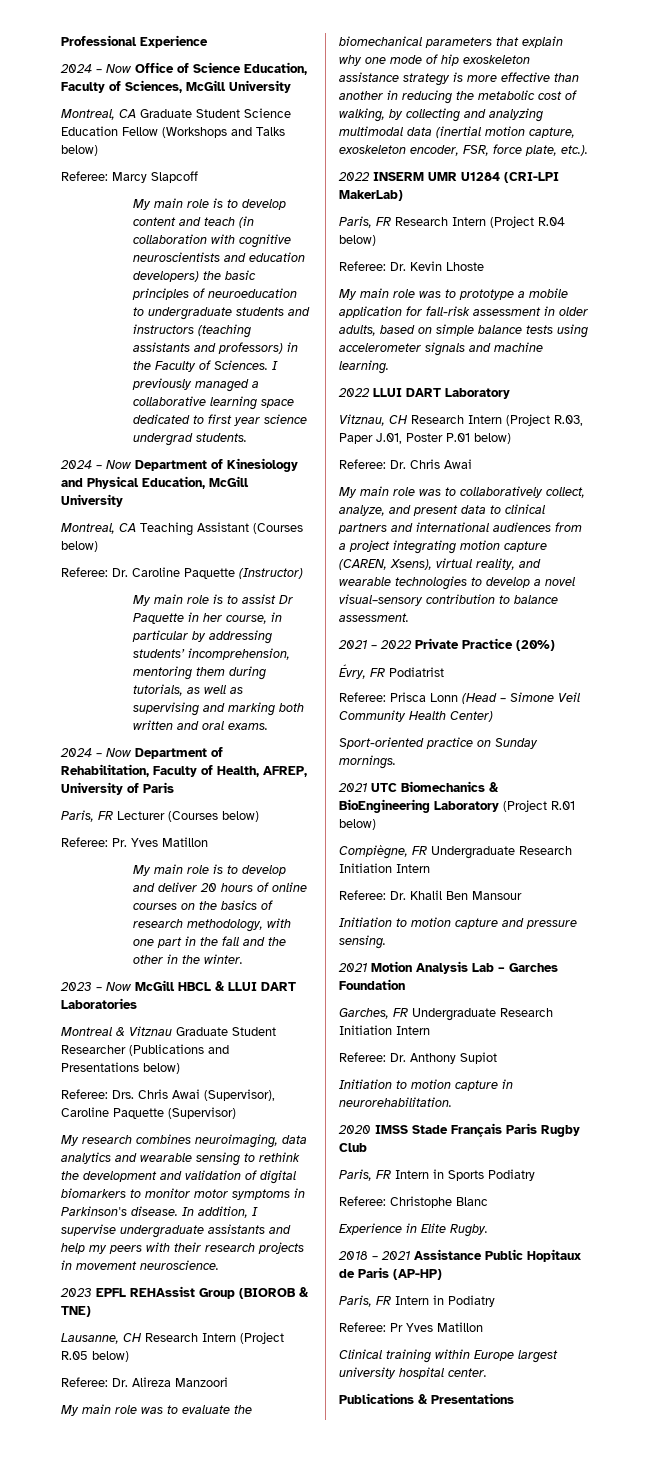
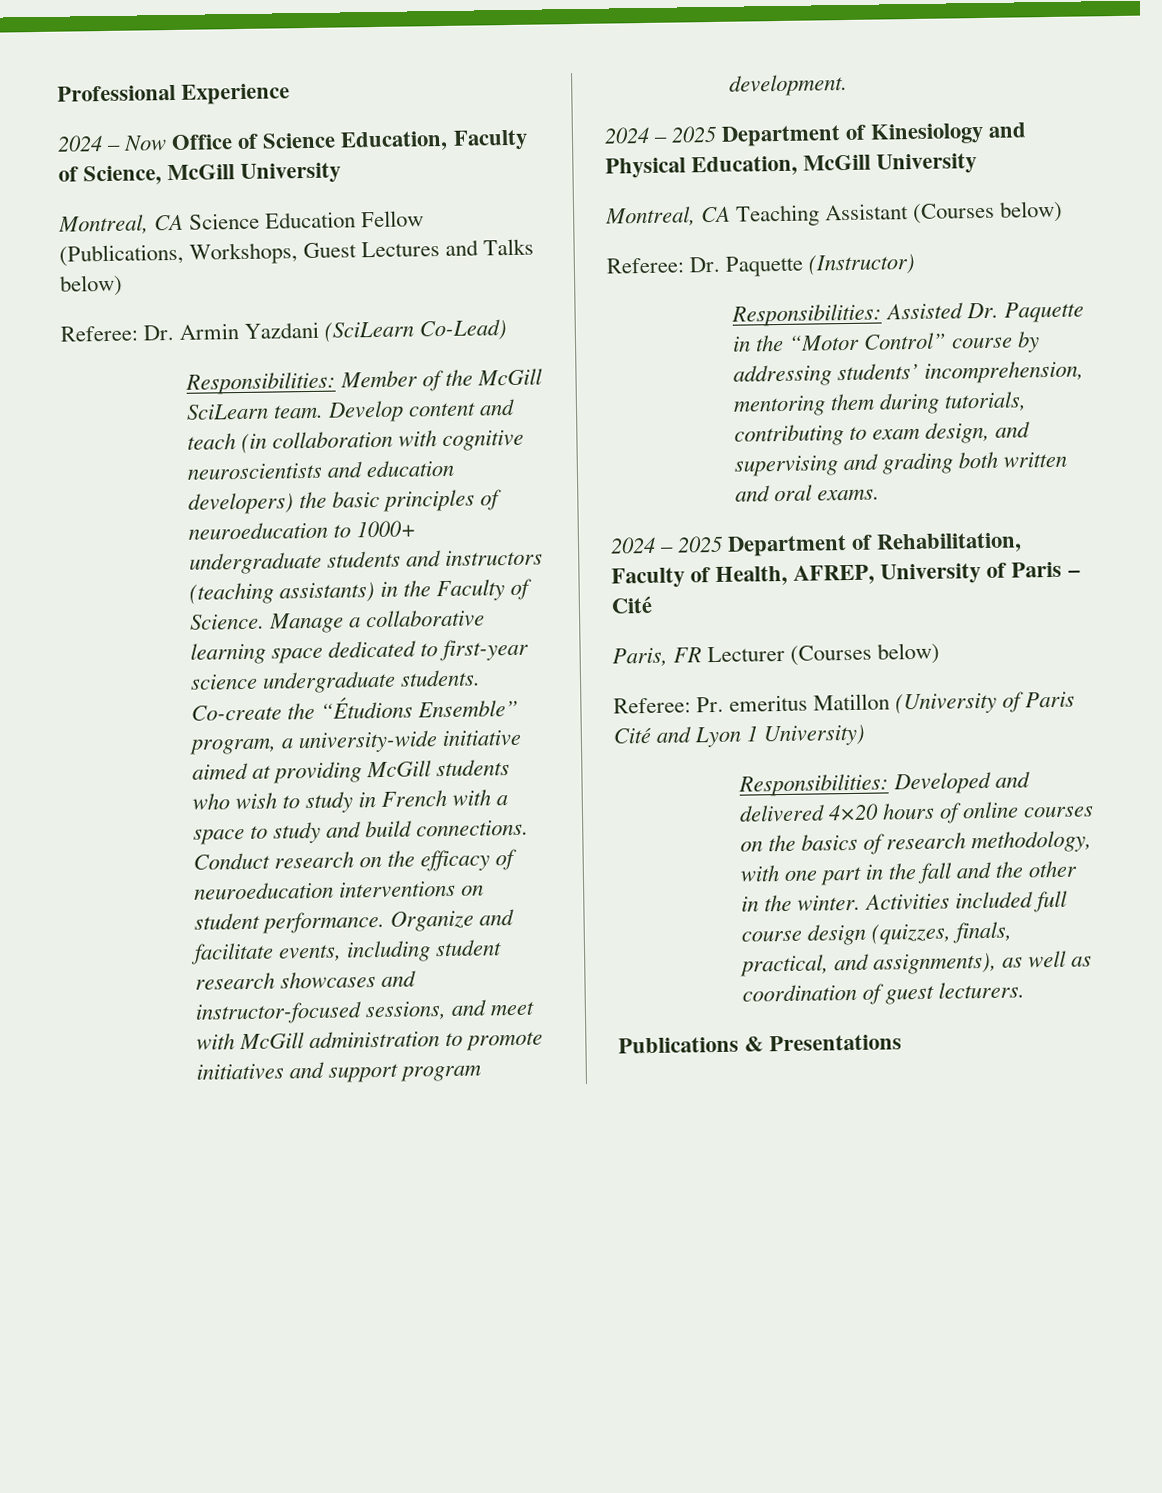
- 2024 – Now Office of Science Education, Faculty of Sciences, McGill University
- Montreal, CA Graduate Student Science Education Fellow (Workshops and Talks below)
+ 2024 – Now Office of Science Education, Faculty of Science, McGill University
+ Montreal, CA Science Education Fellow (Publications, Workshops, Guest Lectures and Talks below)
- Referee: Marcy Slapcoff
- My main role is to develop content and teach (in collaboration with cognitive neuroscientists and education developers) the basic principles of neuroeducation to undergraduate students and instructors (teaching assistants and professors) in the Faculty of Sciences. I previously managed a collaborative learning space dedicated to first year science undergrad students.
- 2024 – Now Department of Kinesiology and Physical Education, McGill University
+ Referee: Dr. Armin Yazdani (SciLearn Co-Lead)
+ Responsibilities: Member of the McGill SciLearn team. Develop content and teach (in collaboration with cognitive neuroscientists and education developers) the basic principles of neuroeducation to 1000+ undergraduate students and instructors (teaching assistants) in the Faculty of Science. Manage a collaborative learning space dedicated to first-year science undergraduate students. Co-create the “Étudions Ensemble” program, a university-wide initiative aimed at providing McGill students who wish to study in French with a space to study and build connections. Conduct research on the efficacy of neuroeducation interventions on student performance. Organize and facilitate events, including student research showcases and instructor-focused sessions, and meet with McGill administration to promote initiatives and support program development.
+ 2024 – 2025 Department of Kinesiology and Physical Education, McGill University
- Referee: Dr. Caroline Paquette (Instructor)
+ Referee: Dr. Paquette (Instructor)
- My main role is to assist Dr Paquette in her course, in particular by addressing students’ incomprehension, mentoring them during tutorials, as well as supervising and marking both written and oral exams.
+ Responsibilities: Assisted Dr. Paquette in the “Motor Control” course by addressing students’ incomprehension, mentoring them during tutorials, contributing to exam design, and supervising and grading both written and oral exams.
- 2024 – Now Department of Rehabilitation, Faculty of Health, AFREP, University of Paris
+ 2024 – 2025 Department of Rehabilitation, Faculty of Health, AFREP, University of Paris – Cité
- Referee: Pr. Yves Matillon
- My main role is to develop and deliver 20 hours of online courses on the basics of research methodology, with one part in the fall and the other in the winter.
- 2023 – Now McGill HBCL & LLUI DART Laboratories
- Montreal & Vitznau Graduate Student Researcher (Publications and Presentations below)
- Referee: Drs. Chris Awai (Supervisor), Caroline Paquette (Supervisor)
- My research combines neuroimaging, data analytics and wearable sensing to rethink the development and validation of digital biomarkers to monitor motor symptoms in Parkinson's disease. In addition, I supervise undergraduate assistants and help my peers with their research projects in movement neuroscience.
- 2023 EPFL REHAssist Group (BIOROB & TNE)
- Lausanne, CH Research Intern (Project R.05 below)
- Referee: Dr. Alireza Manzoori
- My main role was to evaluate the biomechanical parameters that explain why one mode of hip exoskeleton assistance strategy is more effective than another in reducing the metabolic cost of walking, by collecting and analyzing multimodal data (inertial motion capture, exoskeleton encoder, FSR, force plate, etc.).
- 2022 INSERM UMR U1284 (CRI-LPI MakerLab)
- Paris, FR Research Intern (Project R.04 below)
- Referee: Dr. Kevin Lhoste
- My main role was to prototype a mobile application for fall-risk assessment in older adults, based on simple balance tests using accelerometer signals and machine learning.
- 2022 LLUI DART Laboratory
- Vitznau, CH Research Intern (Project R.03, Paper J.01, Poster P.01 below)
- Referee: Dr. Chris Awai
- My main role was to collaboratively collect, analyze, and present data to clinical partners and international audiences from a project integrating motion capture (CAREN, Xsens), virtual reality, and wearable technologies to develop a novel visual–sensory contribution to balance assessment.
- 2021 – 2022 Private Practice (20%)
- Évry, FR Podiatrist
- Referee: Prisca Lonn (Head – Simone Veil Community Health Center)
- Sport-oriented practice on Sunday mornings.
- 2021 UTC Biomechanics & BioEngineering Laboratory (Project R.01 below)
- Compiègne, FR Undergraduate Research Initiation Intern
- Referee: Dr. Khalil Ben Mansour
- Initiation to motion capture and pressure sensing.
- 2021 Motion Analysis Lab – Garches Foundation
- Garches, FR Undergraduate Research Initiation Intern
- Referee: Dr. Anthony Supiot
- Initiation to motion capture in neurorehabilitation.
- 2020 IMSS Stade Français Paris Rugby Club
- Paris, FR Intern in Sports Podiatry
- Referee: Christophe Blanc
- Experience in Elite Rugby.
- 2018 – 2021 Assistance Public Hopitaux de Paris (AP-HP)
- Paris, FR Intern in Podiatry
- Referee: Pr Yves Matillon
- Clinical training within Europe largest university hospital center.
+ Referee: Pr. emeritus Matillon (University of Paris Cité and Lyon 1 University)
+ Responsibilities: Developed and delivered 4×20 hours of online courses on the basics of research methodology, with one part in the fall and the other in the winter. Activities included full course design (quizzes, finals, practical, and assignments), as well as coordination of guest lecturers.

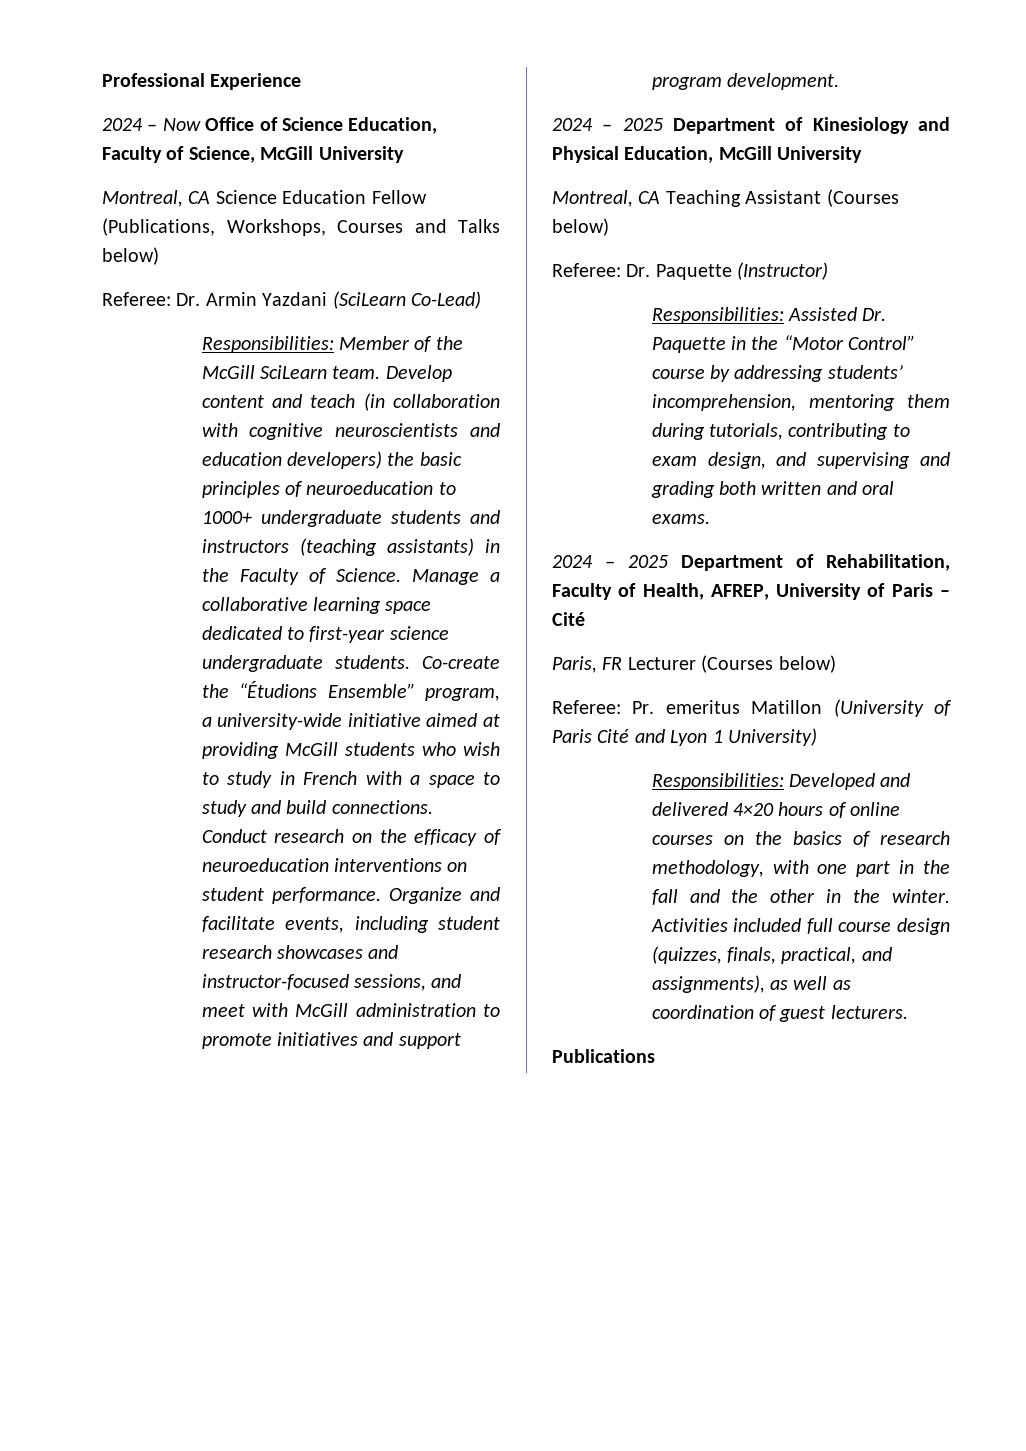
- Montreal, CA Science Education Fellow (Publications, Workshops, Guest Lectures and Talks below)
+ Montreal, CA Science Education Fellow (Publications, Workshops, Courses and Talks below)
- Publications & Presentations
+ Publications

